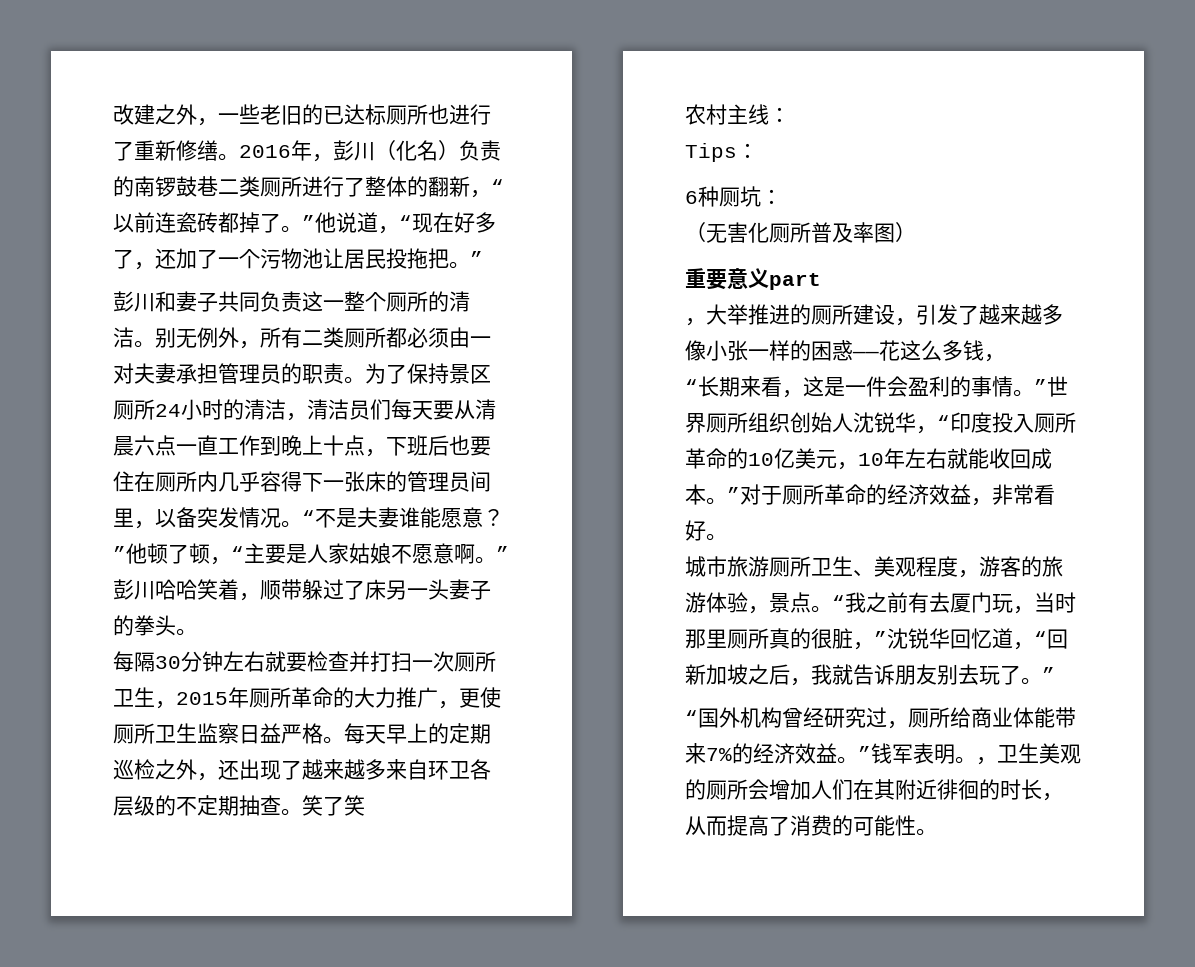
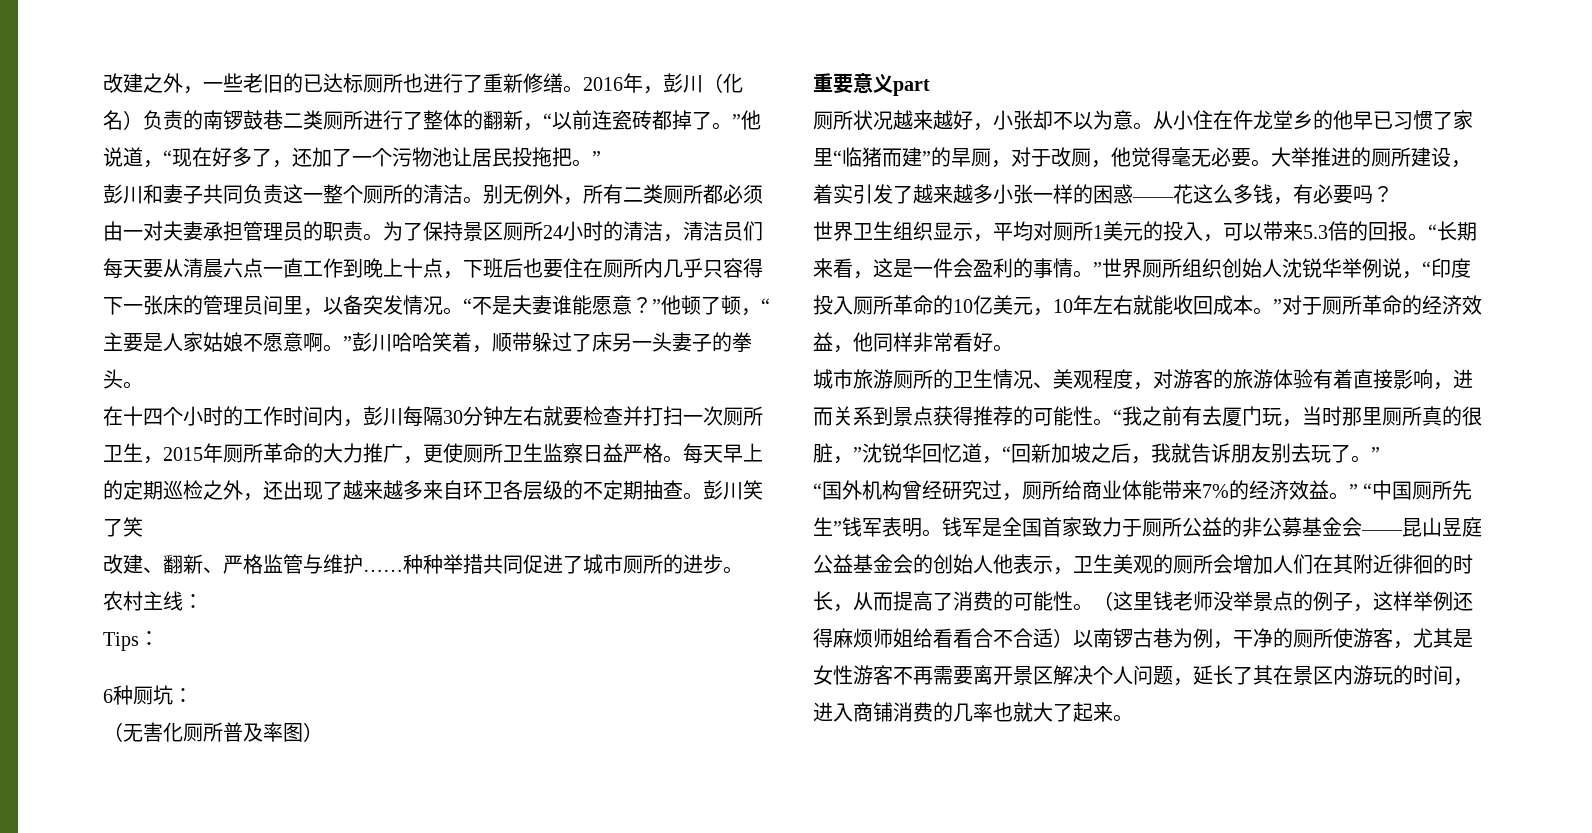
- 为了保持景区厕所24小时的清洁，清洁员们每天要从清晨六点一直工作到晚上十点，下班后也要住在厕所内几乎容得下一张床的管理员间里，以备突发情况。
+ 为了保持景区厕所24小时的清洁，清洁员们每天要从清晨六点一直工作到晚上十点，下班后也要住在厕所内几乎只容得下一张床的管理员间里，以备突发情况。
- 每隔30分钟左右就要检查并打扫一次厕所卫生，2015年厕所革命的大力推广，更使厕所卫生监察日益严格。
+ 在十四个小时的工作时间内，彭川每隔30分钟左右就要检查并打扫一次厕所卫生，2015年厕所革命的大力推广，更使厕所卫生监察日益严格。
- 笑了笑
+ 彭川笑了笑
+ 改建、翻新、严格监管与维护……种种举措共同促进了城市厕所的进步。
- ，大举推进的厕所建设，引发了越来越多像小张一样的困惑——花这么多钱，
- “长期来看，这是一件会盈利的事情。”世界厕所组织创始人沈锐华，“印度投入厕所革命的10亿美元，10年左右就能收回成本。”对于厕所革命的经济效益，非常看好。
+ 厕所状况越来越好，小张却不以为意。从小住在仵龙堂乡的他早已习惯了家里“临猪而建”的旱厕，对于改厕，他觉得毫无必要。大举推进的厕所建设，着实引发了越来越多小张一样的困惑——花这么多钱，有必要吗？
+ 世界卫生组织显示，平均对厕所1美元的投入，可以带来5.3倍的回报。“长期来看，这是一件会盈利的事情。”世界厕所组织创始人沈锐华举例说，“印度投入厕所革命的10亿美元，10年左右就能收回成本。”对于厕所革命的经济效益，他同样非常看好。
- 城市旅游厕所卫生、美观程度，游客的旅游体验，景点。
+ 城市旅游厕所的卫生情况、美观程度，对游客的旅游体验有着直接影响，进而关系到景点获得推荐的可能性。
- “国外机构曾经研究过，厕所给商业体能带来7%的经济效益。”钱军表明。，卫生美观的厕所会增加人们在其附近徘徊的时长，从而提高了消费的可能性。
+ “国外机构曾经研究过，厕所给商业体能带来7%的经济效益。” “中国厕所先生”钱军表明。钱军是全国首家致力于厕所公益的非公募基金会——昆山昱庭公益基金会的创始人他表示，卫生美观的厕所会增加人们在其附近徘徊的时长，从而提高了消费的可能性。
+ （这里钱老师没举景点的例子，这样举例还得麻烦师姐给看看合不合适）以南锣古巷为例，干净的厕所使游客，尤其是女性游客不再需要离开景区解决个人问题，延长了其在景区内游玩的时间，进入商铺消费的几率也就大了起来。

